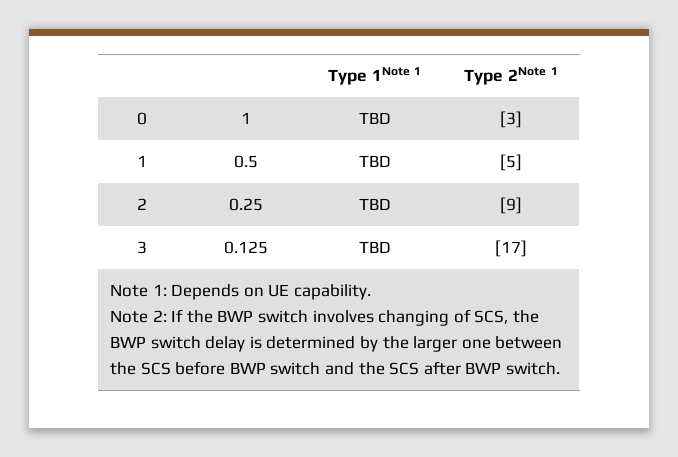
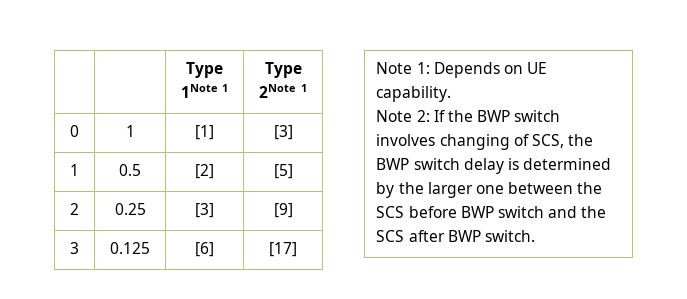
- 0 | 1 | TBD | [3]
+ 0 | 1 | [1] | [3]
- 1 | 0.5 | TBD | [5]
+ 1 | 0.5 | [2] | [5]
- 2 | 0.25 | TBD | [9]
+ 2 | 0.25 | [3] | [9]
- 3 | 0.125 | TBD | [17]
+ 3 | 0.125 | [6] | [17]

